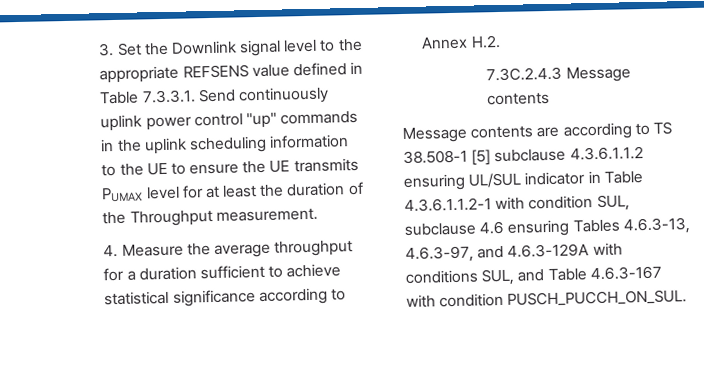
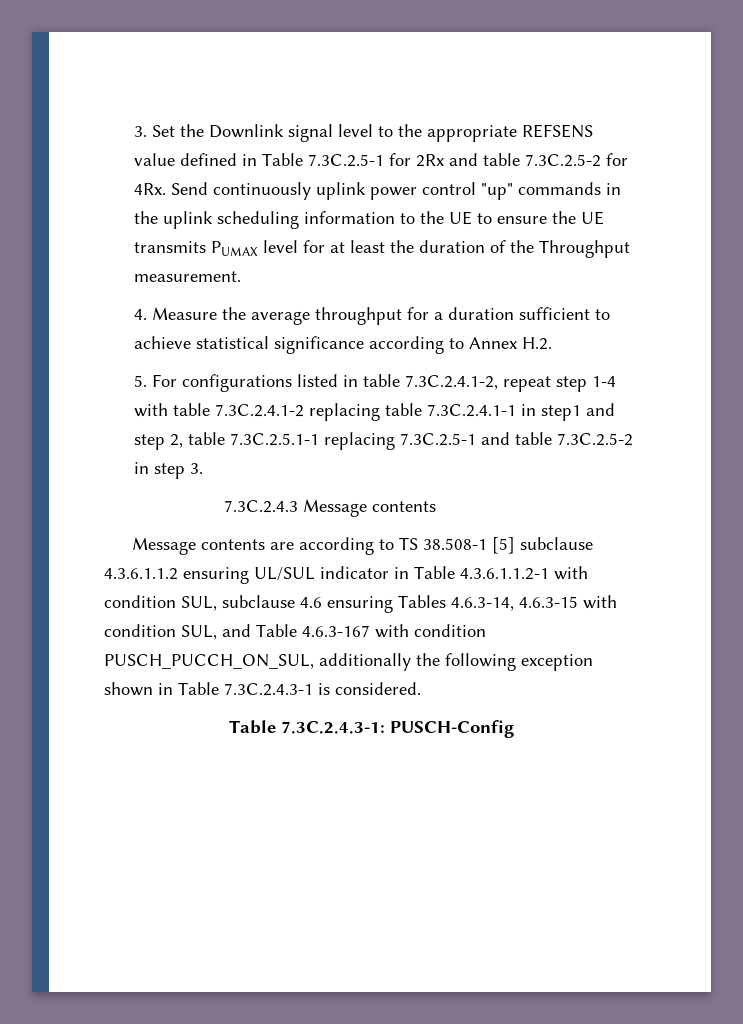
- 3. Set the Downlink signal level to the appropriate REFSENS value defined in Table 7.3.3.1. Send continuously uplink power control "up" commands in the uplink scheduling information to the UE to ensure the UE transmits PUMAX level for at least the duration of the Throughput measurement.
+ 3. Set the Downlink signal level to the appropriate REFSENS value defined in Table 7.3C.2.5-1 for 2Rx and table 7.3C.2.5-2 for 4Rx. Send continuously uplink power control "up" commands in the uplink scheduling information to the UE to ensure the UE transmits PUMAX level for at least the duration of the Throughput measurement.
+ 5. For configurations listed in table 7.3C.2.4.1-2, repeat step 1-4 with table 7.3C.2.4.1-2 replacing table 7.3C.2.4.1-1 in step1 and step 2, table 7.3C.2.5.1-1 replacing 7.3C.2.5-1 and table 7.3C.2.5-2 in step 3.
- Message contents are according to TS 38.508-1 [5] subclause 4.3.6.1.1.2 ensuring UL/SUL indicator in Table 4.3.6.1.1.2-1 with condition SUL, subclause 4.6 ensuring Tables 4.6.3-13, 4.6.3-97, and 4.6.3-129A with conditions SUL, and Table 4.6.3-167 with condition PUSCH_PUCCH_ON_SUL.
+ Message contents are according to TS 38.508-1 [5] subclause 4.3.6.1.1.2 ensuring UL/SUL indicator in Table 4.3.6.1.1.2-1 with condition SUL, subclause 4.6 ensuring Tables 4.6.3-14, 4.6.3-15 with condition SUL, and Table 4.6.3-167 with condition PUSCH_PUCCH_ON_SUL, additionally the following exception shown in Table 7.3C.2.4.3-1 is considered.
+ Table 7.3C.2.4.3-1: PUSCH-Config

